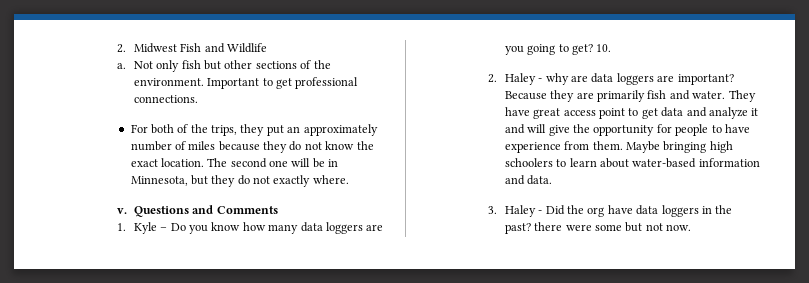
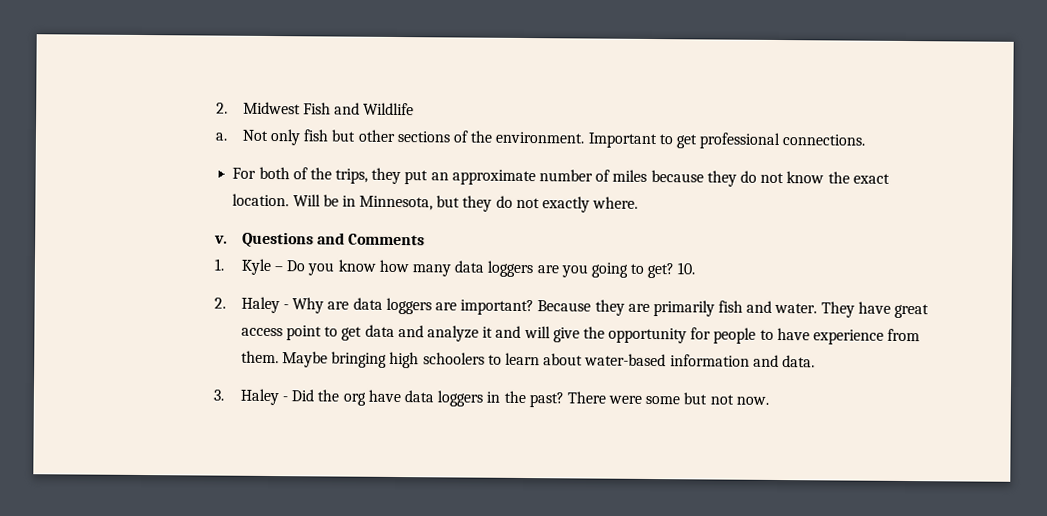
- For both of the trips, they put an approximately number of miles because they do not know the exact location.
+ For both of the trips, they put an approximate number of miles because they do not know the exact location.
- The second one will be in Minnesota, but they do not exactly where.
+ Will be in Minnesota, but they do not exactly where.
- 2. Haley - why are data loggers are important?
+ 2. Haley - Why are data loggers are important?
- 3. Haley - Did the org have data loggers in the past? there were some but not now.
+ 3. Haley - Did the org have data loggers in the past? There were some but not now.

